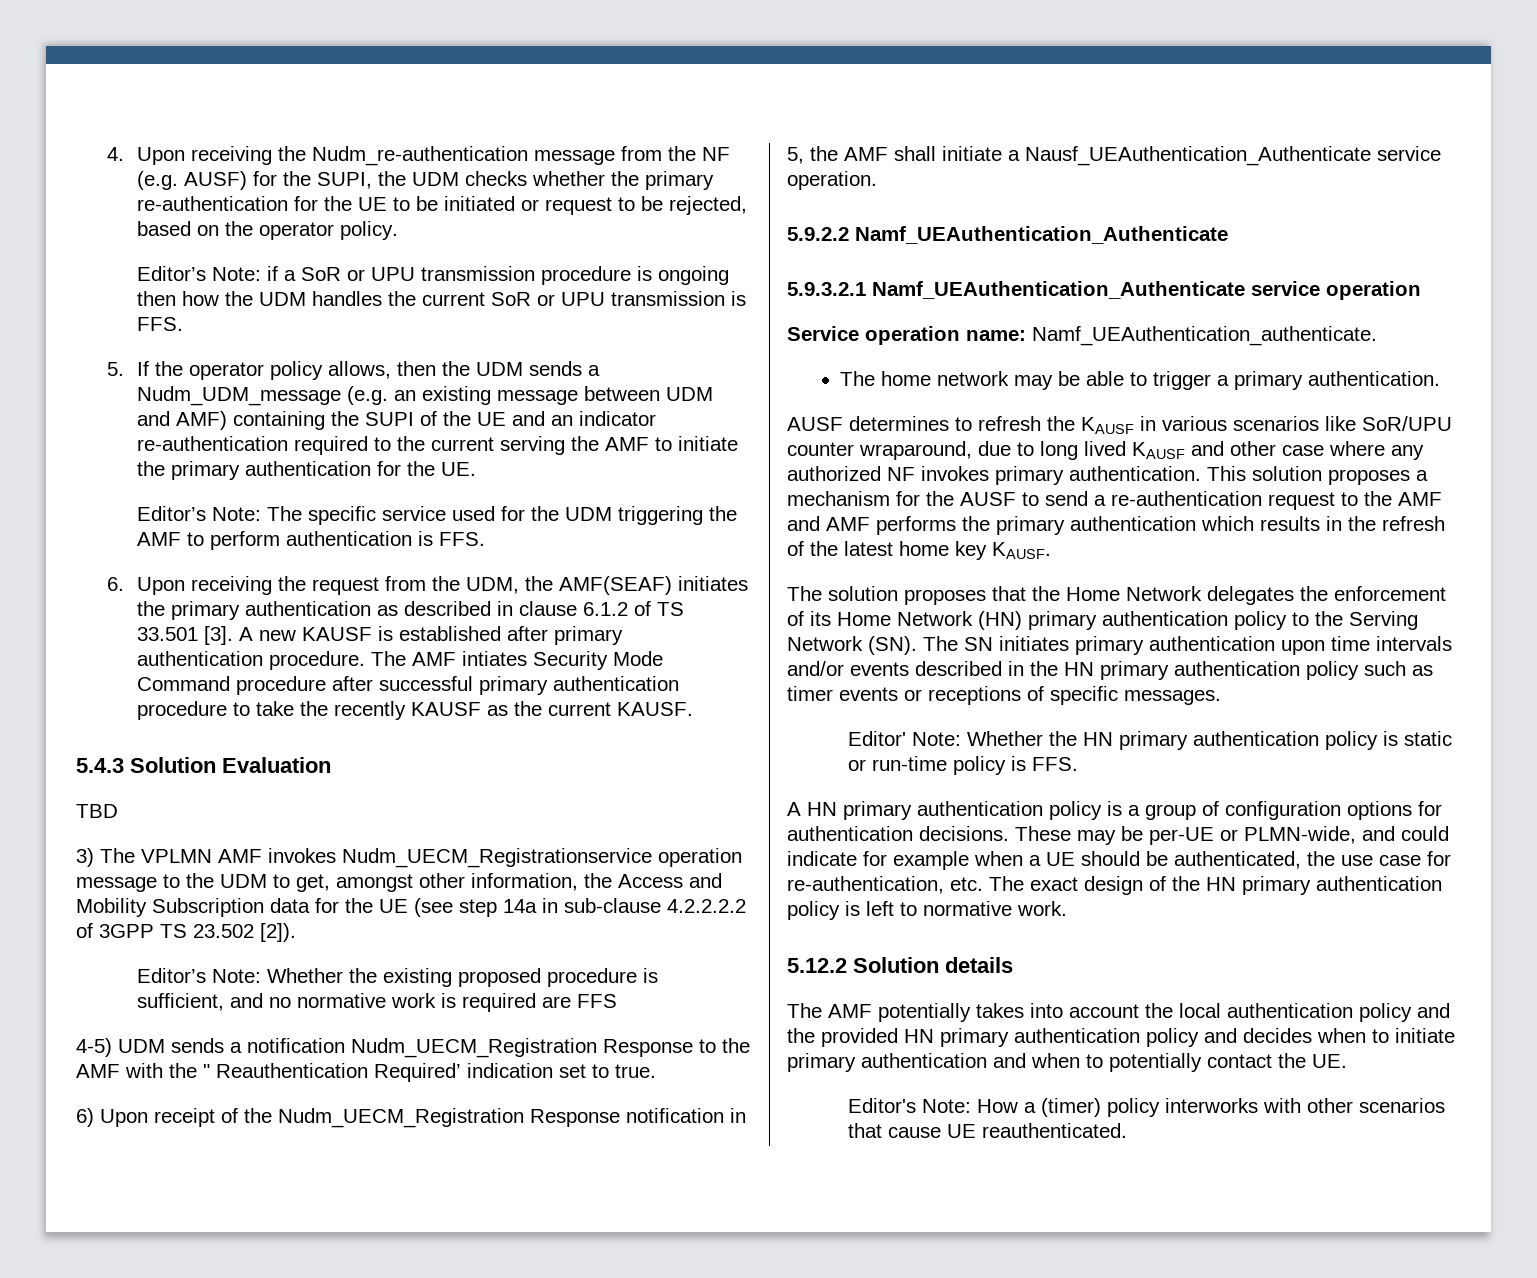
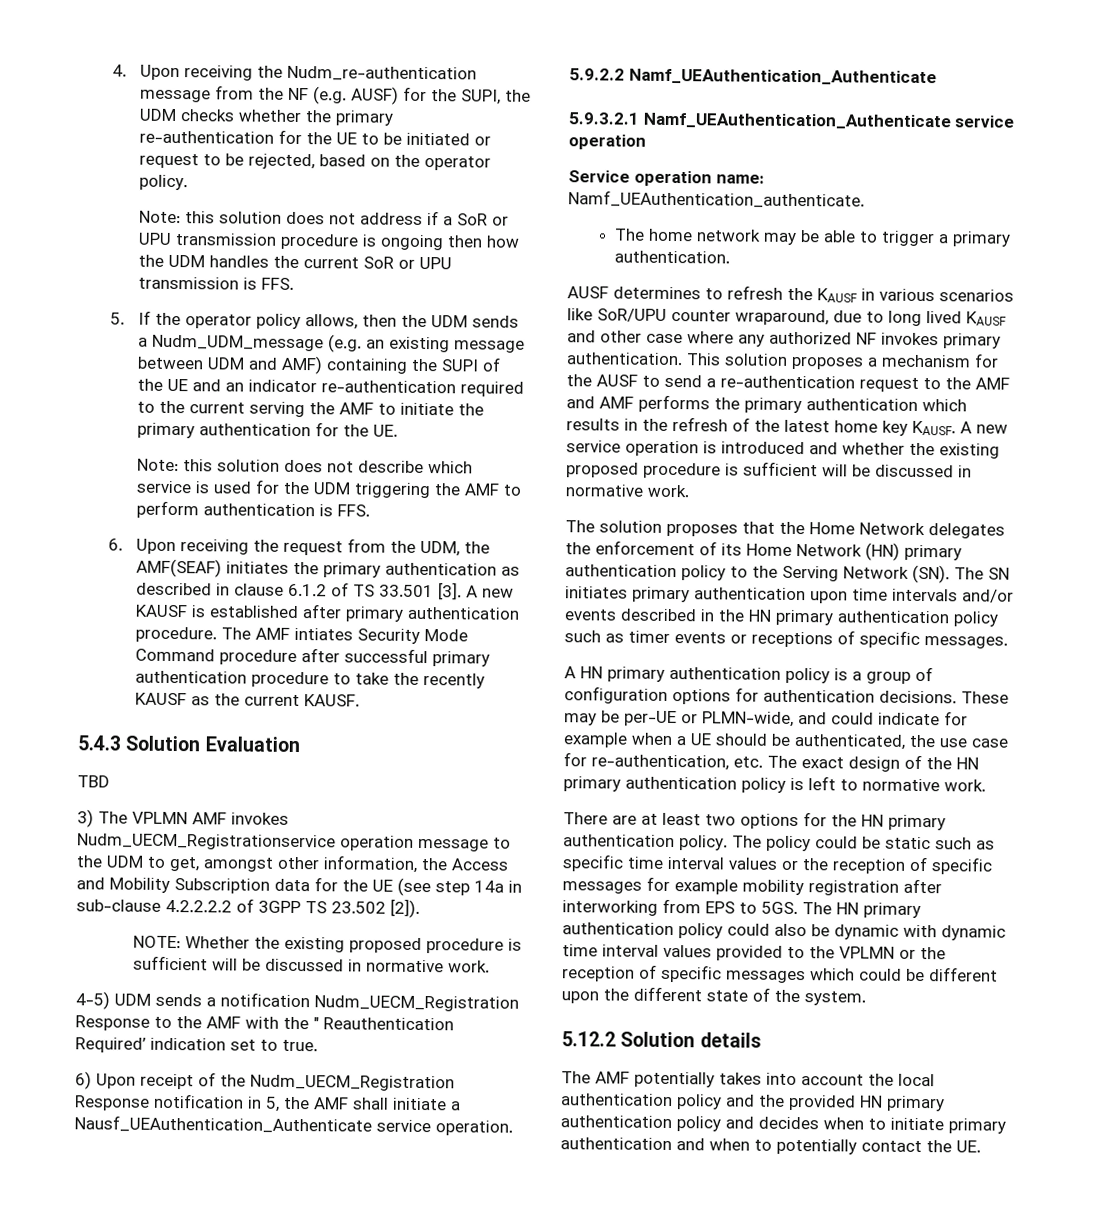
- Editor’s Note: if a SoR or UPU transmission procedure is ongoing then how the UDM handles the current SoR or UPU transmission is FFS.
+ Note: this solution does not address if a SoR or UPU transmission procedure is ongoing then how the UDM handles the current SoR or UPU transmission is FFS.
- Editor’s Note: The specific service used for the UDM triggering the AMF to perform authentication is FFS.
+ Note: this solution does not describe which service is used for the UDM triggering the AMF to perform authentication is FFS.
- Editor’s Note: Whether the existing proposed procedure is sufficient, and no normative work is required are FFS
+ NOTE: Whether the existing proposed procedure is sufficient will be discussed in normative work.
+ A new service operation is introduced and whether the existing proposed procedure is sufficient will be discussed in normative work.
- Editor' Note: Whether the HN primary authentication policy is static or run-time policy is FFS.
+ There are at least two options for the HN primary authentication policy. The policy could be static such as specific time interval values or the reception of specific messages for example mobility registration after interworking from EPS to 5GS. The HN primary authentication policy could also be dynamic with dynamic time interval values provided to the VPLMN or the reception of specific messages which could be different upon the different state of the system.
- Editor's Note: How a (timer) policy interworks with other scenarios that cause UE reauthenticated.

